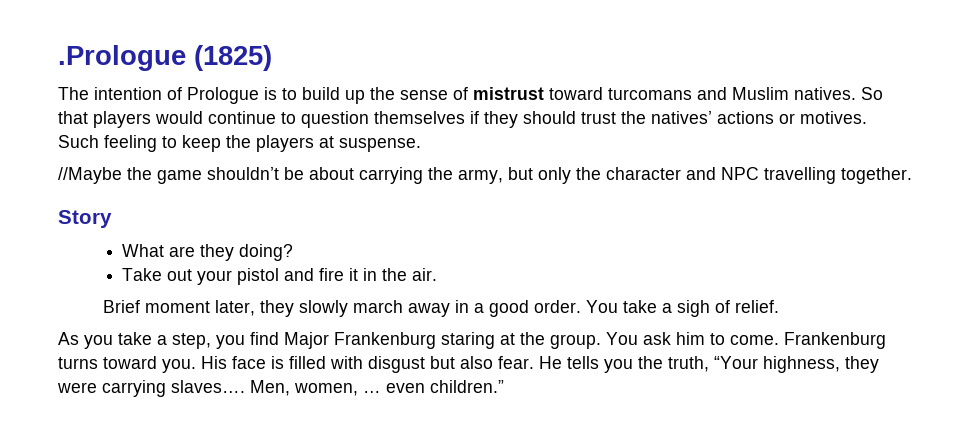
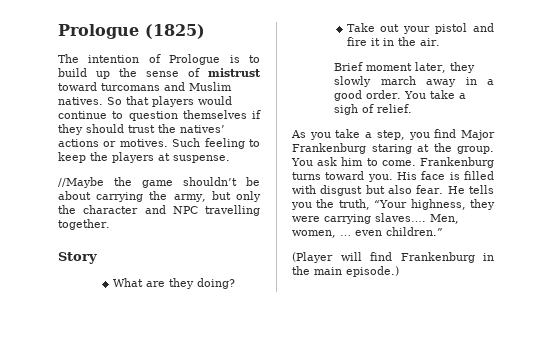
- .Prologue (1825)
+ Prologue (1825)
+ (Player will find Frankenburg in the main episode.)

